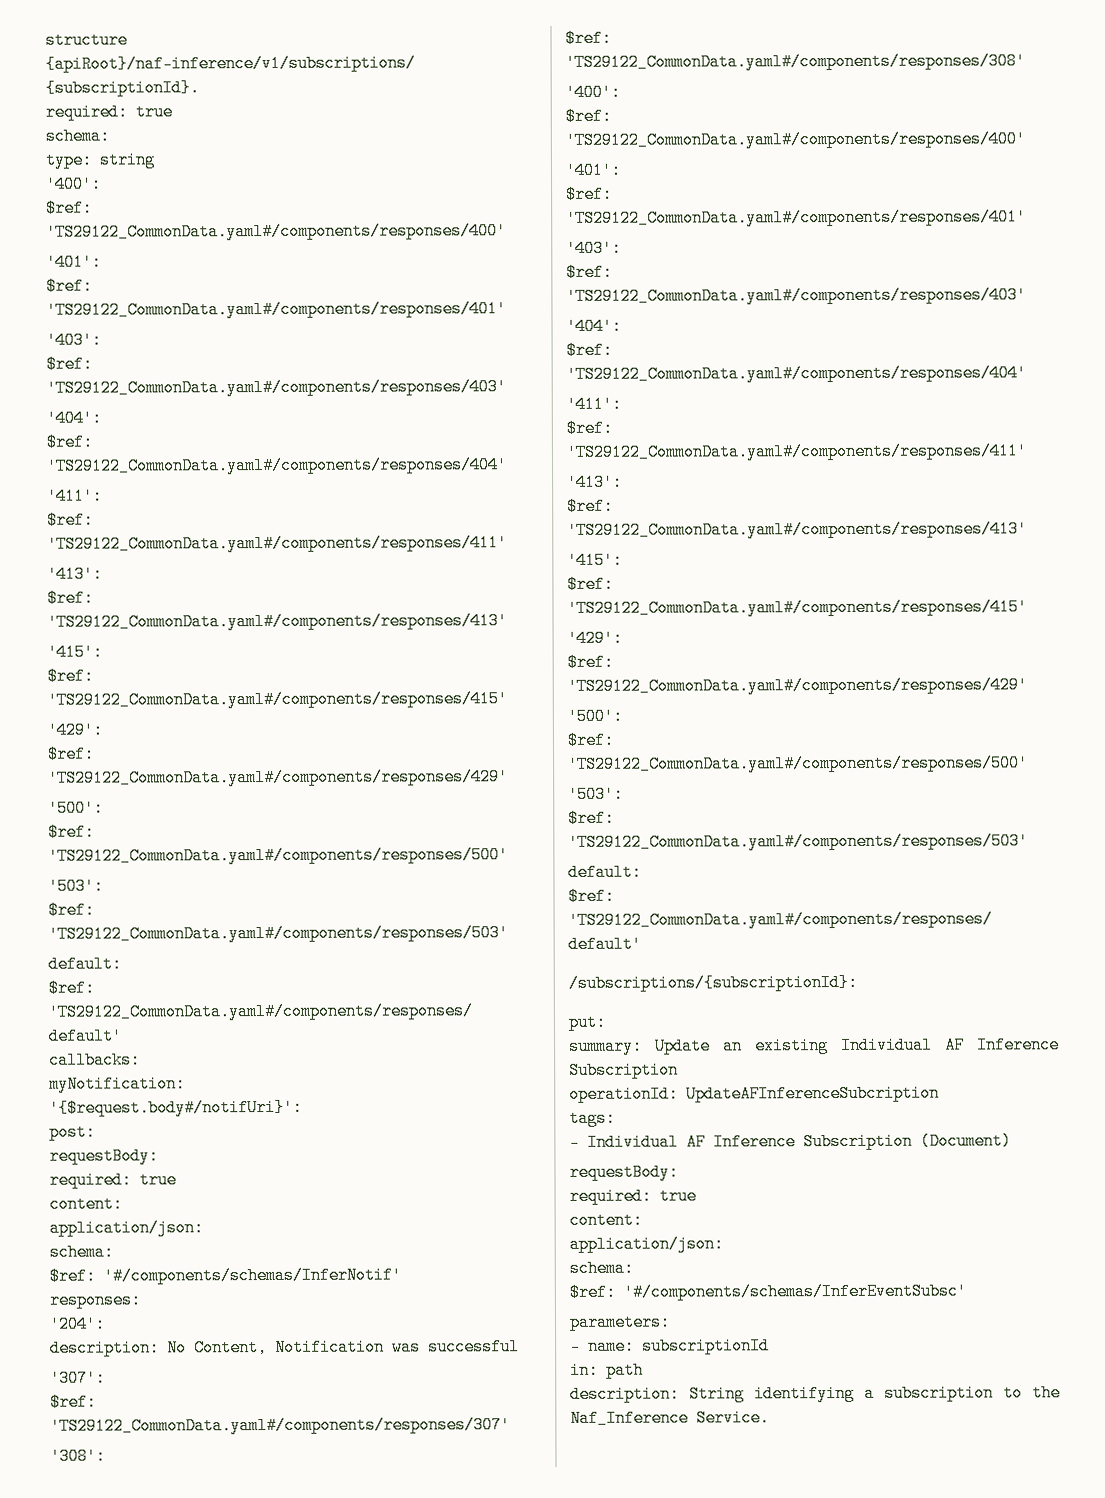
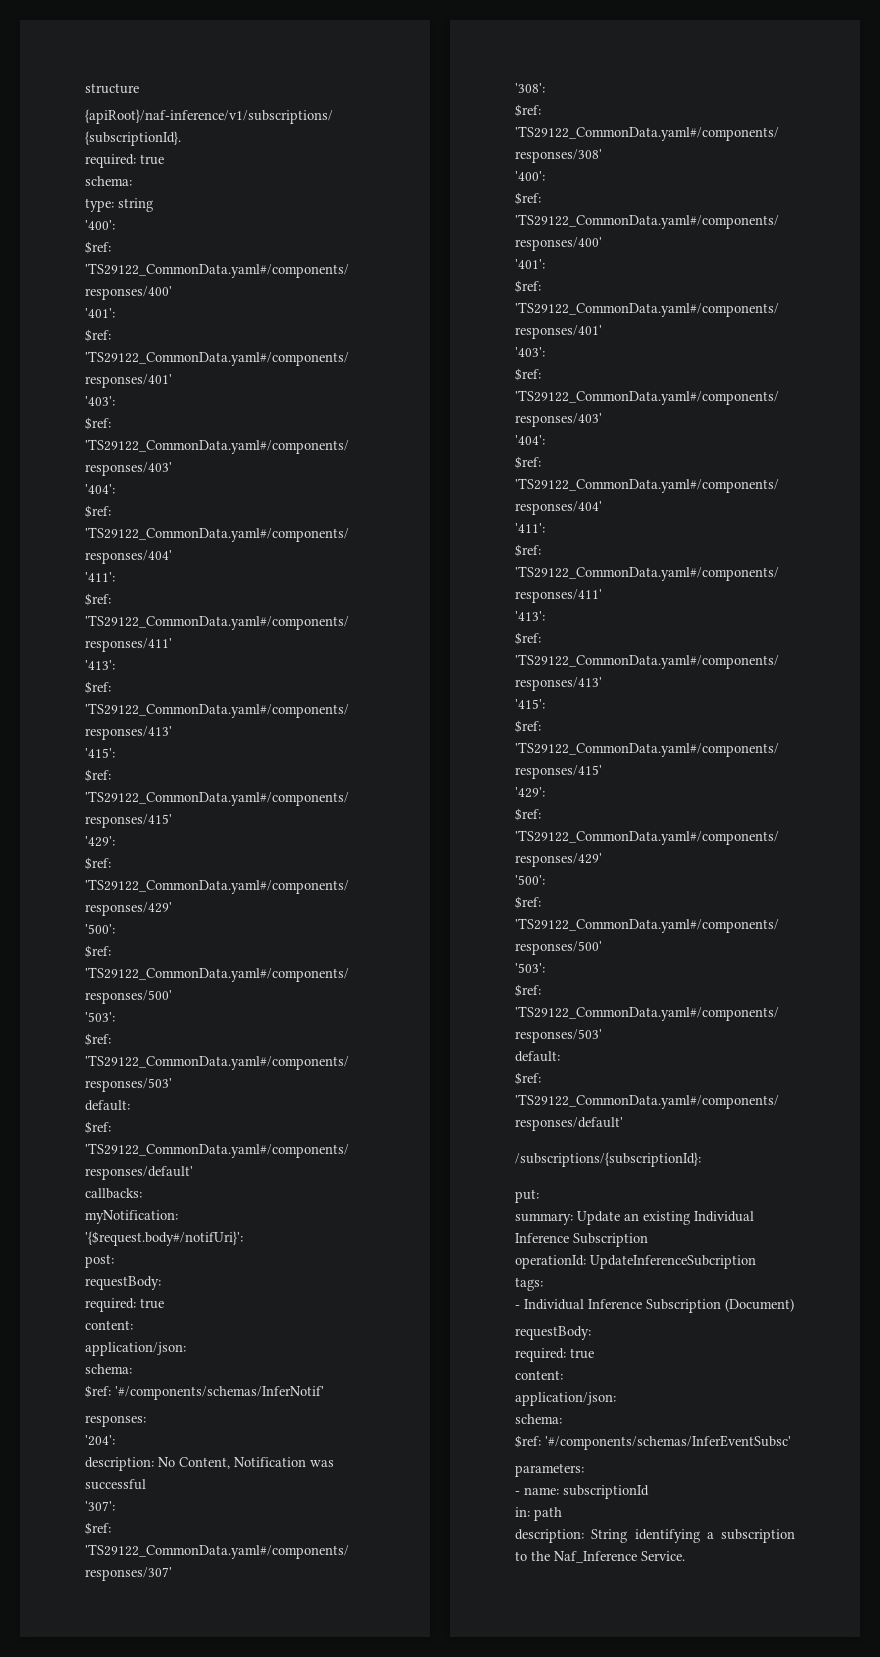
- summary: Update an existing Individual AF Inference Subscription
+ summary: Update an existing Individual Inference Subscription
- operationId: UpdateAFInferenceSubcription
+ operationId: UpdateInferenceSubcription
- - Individual AF Inference Subscription (Document)
+ - Individual Inference Subscription (Document)

